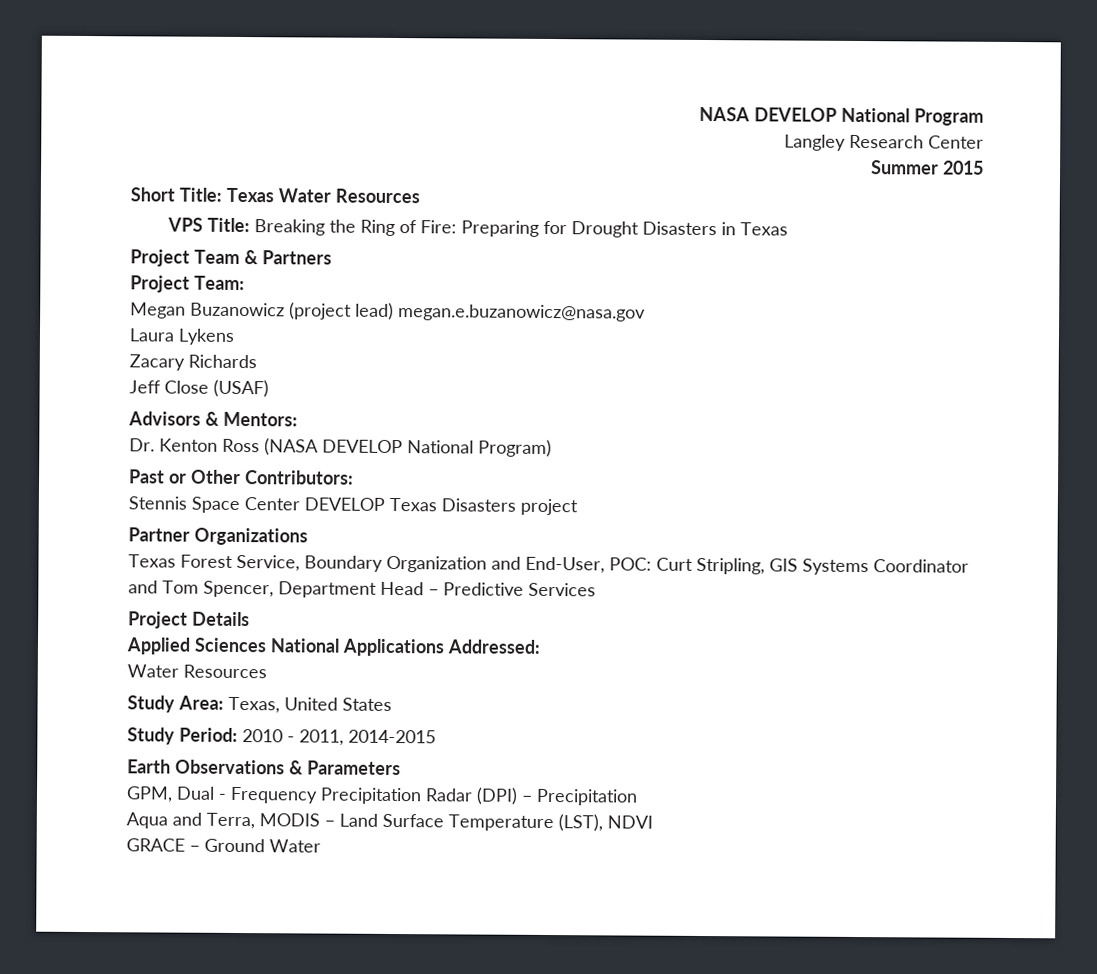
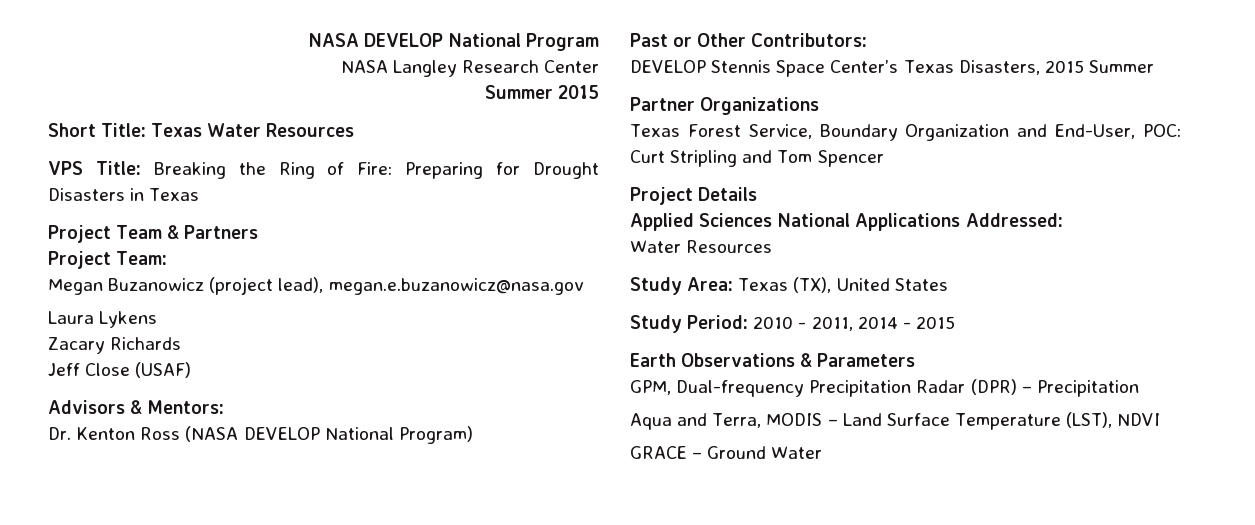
- Langley Research Center
+ NASA Langley Research Center
- Megan Buzanowicz (project lead) megan.e.buzanowicz@nasa.gov
+ Megan Buzanowicz (project lead), megan.e.buzanowicz@nasa.gov
- Stennis Space Center DEVELOP Texas Disasters project
+ DEVELOP Stennis Space Center’s Texas Disasters, 2015 Summer
- Texas Forest Service, Boundary Organization and End-User, POC: Curt Stripling, GIS Systems Coordinator and Tom Spencer, Department Head – Predictive Services
+ Texas Forest Service, Boundary Organization and End-User, POC: Curt Stripling and Tom Spencer
- Study Area: Texas, United States
+ Study Area: Texas (TX), United States
- Study Period: 2010 - 2011, 2014-2015
+ Study Period: 2010 - 2011, 2014 - 2015
- GPM, Dual - Frequency Precipitation Radar (DPI) – Precipitation
+ GPM, Dual-frequency Precipitation Radar (DPR) – Precipitation

